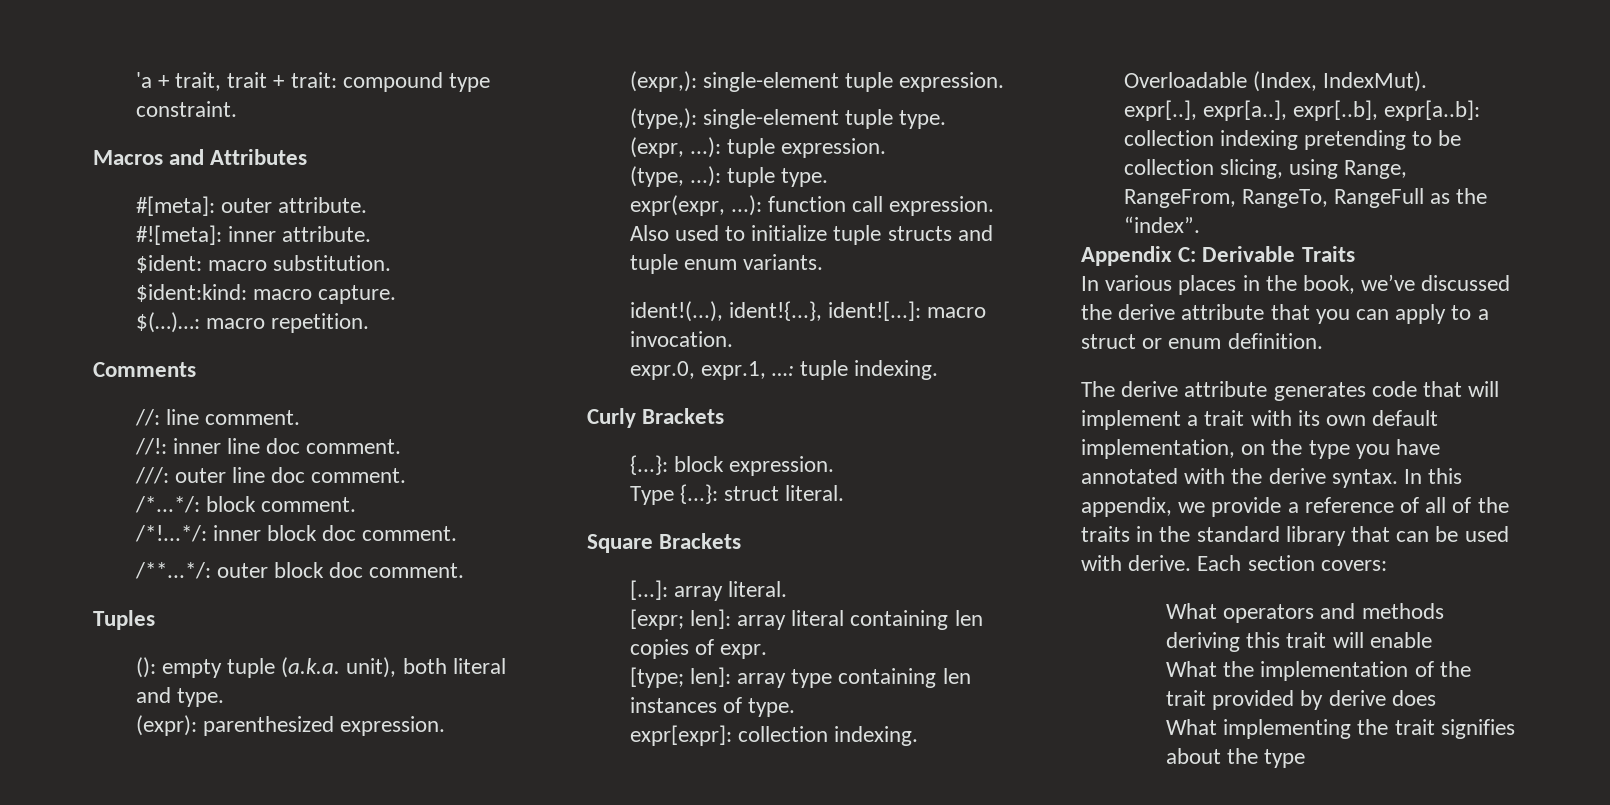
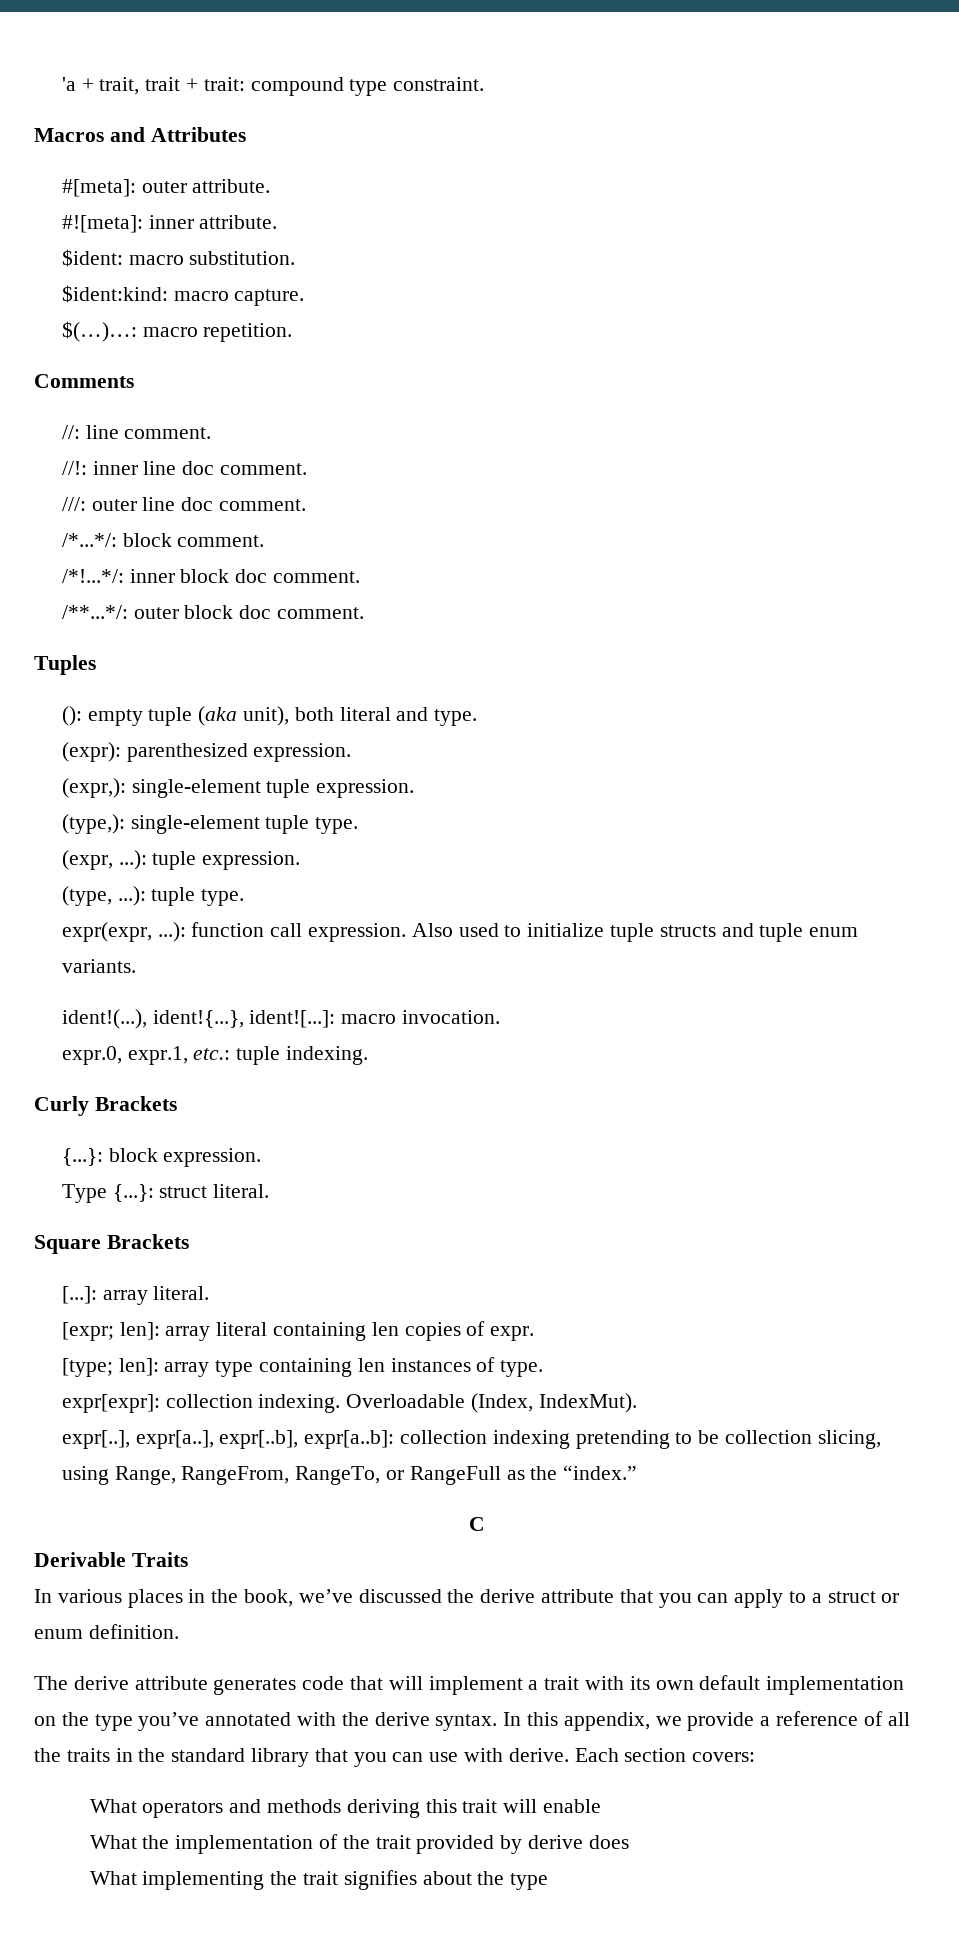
- (): empty tuple (a.k.a. unit), both literal and type.
+ (): empty tuple (aka unit), both literal and type.
- expr.0, expr.1, …: tuple indexing.
+ expr.0, expr.1, etc.: tuple indexing.
- expr[..], expr[a..], expr[..b], expr[a..b]: collection indexing pretending to be collection slicing, using Range, RangeFrom, RangeTo, RangeFull as the “index”.
- Appendix C: Derivable Traits
+ expr[..], expr[a..], expr[..b], expr[a..b]: collection indexing pretending to be collection slicing, using Range, RangeFrom, RangeTo, or RangeFull as the “index.”
+ C
+ Derivable Traits
- The derive attribute generates code that will implement a trait with its own default implementation, on the type you have annotated with the derive syntax.
+ The derive attribute generates code that will implement a trait with its own default implementation on the type you’ve annotated with the derive syntax.
- In this appendix, we provide a reference of all of the traits in the standard library that can be used with derive.
+ In this appendix, we provide a reference of all the traits in the standard library that you can use with derive.

